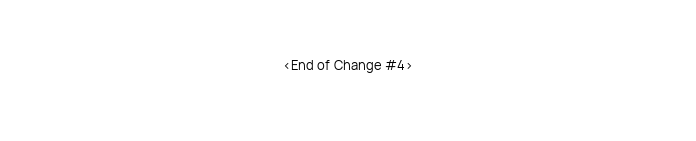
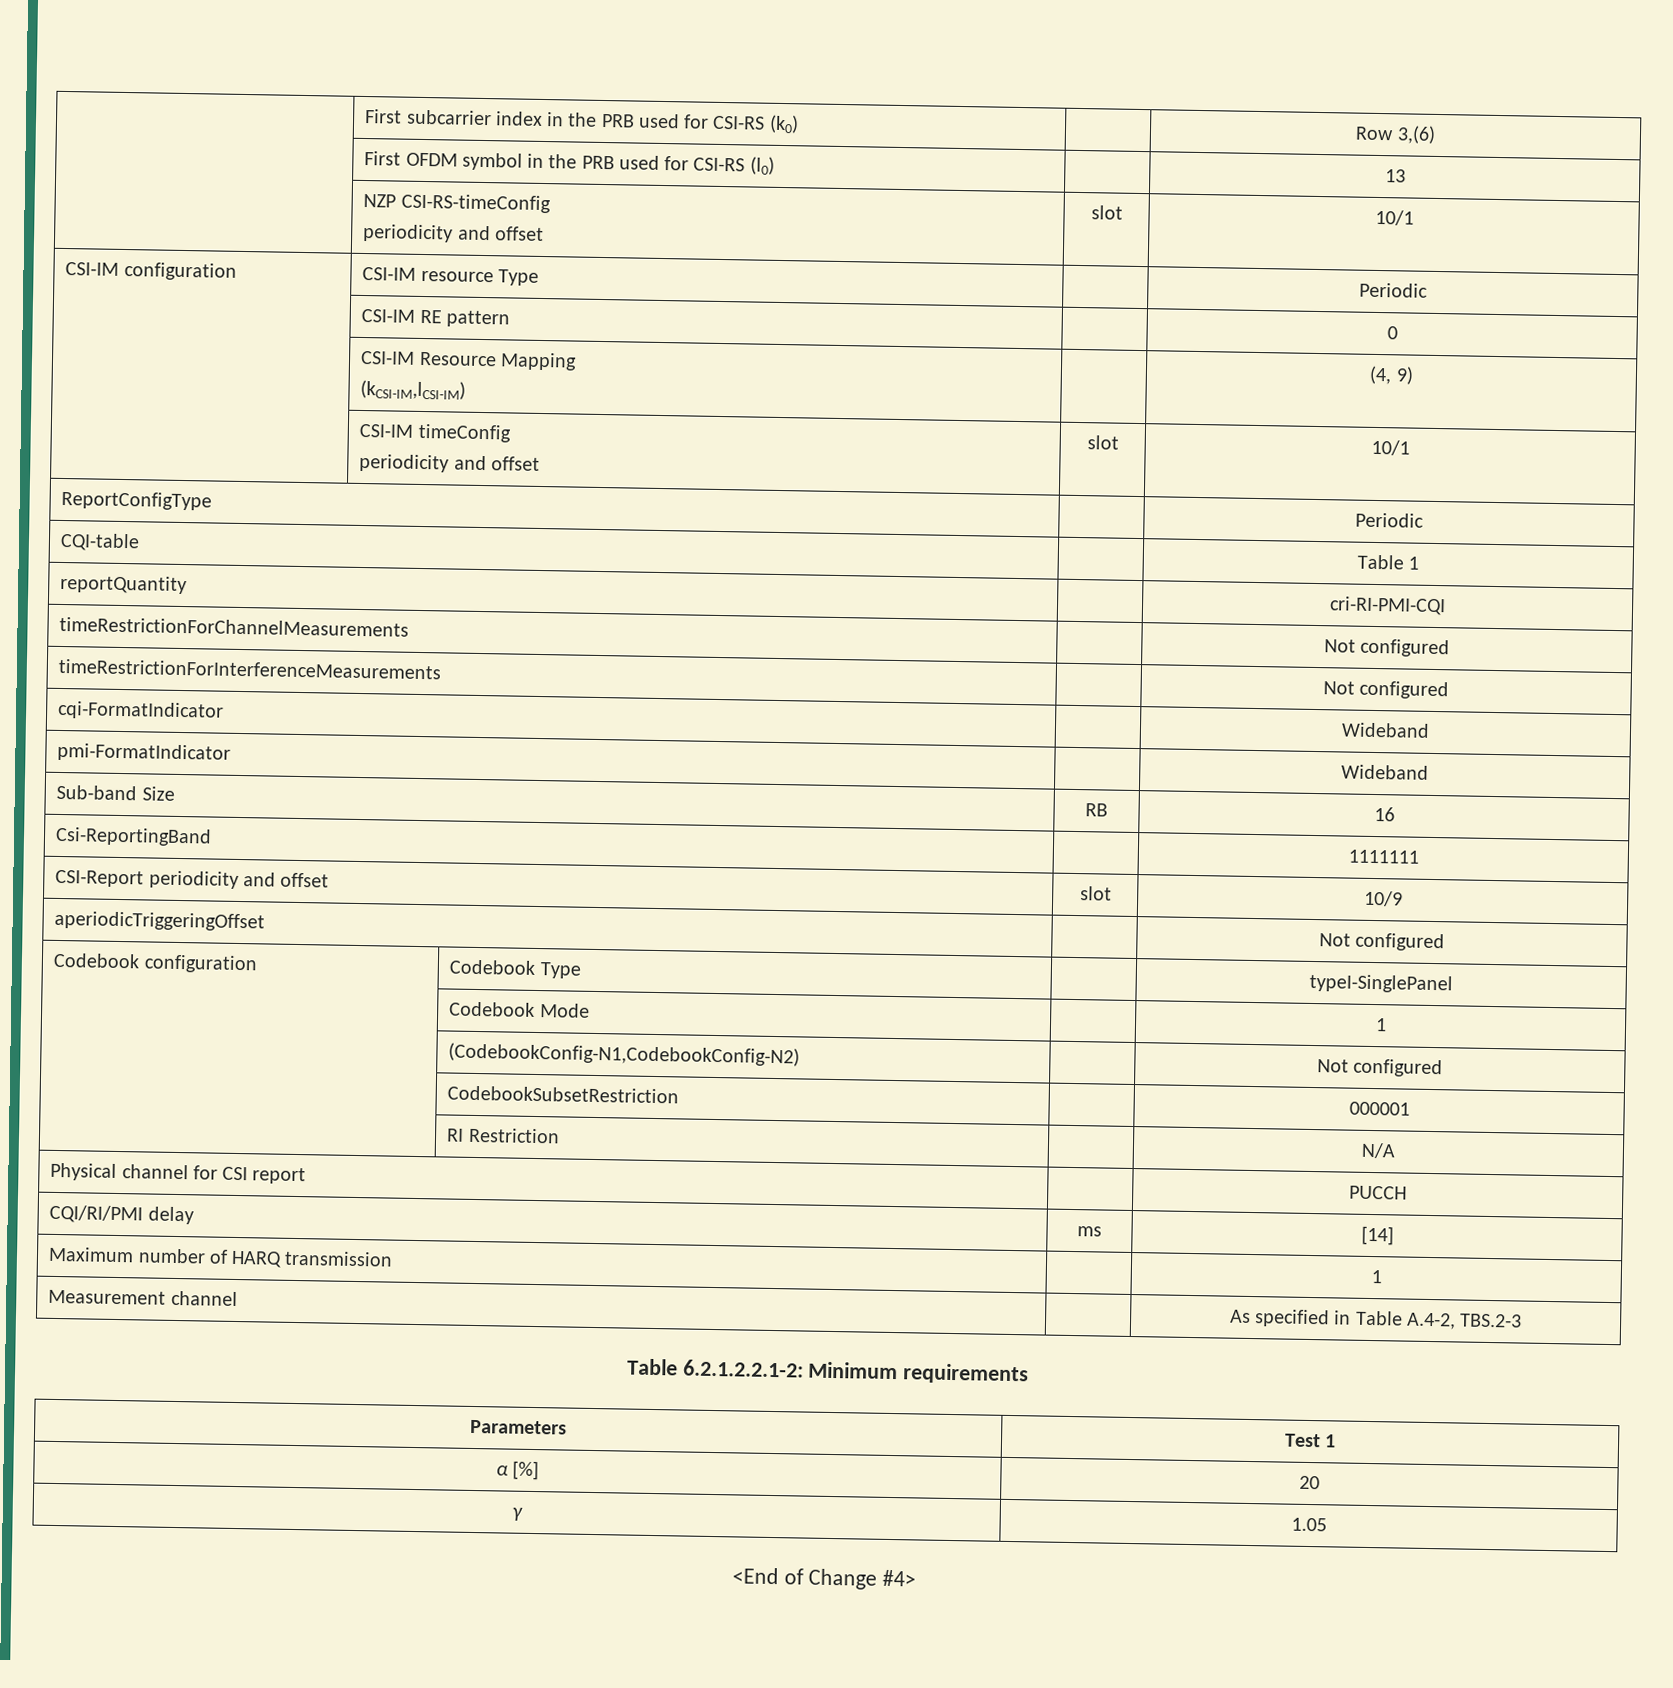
+ | First subcarrier index in the PRB used for CSI-RS (k0) | | Row 3,(6)
+ | First OFDM symbol in the PRB used for CSI-RS (l0) | | 13
+ | NZP CSI-RS-timeConfig
+ periodicity and offset | slot | 10/1
+ CSI-IM configuration | CSI-IM resource Type | | Periodic
+ | CSI-IM RE pattern | | 0
+ | CSI-IM Resource Mapping
+ (kCSI-IM,lCSI-IM) | | (4, 9)
+ | CSI-IM timeConfig
+ periodicity and offset | slot | 10/1
+ ReportConfigType | | Periodic
+ CQI-table | | Table 1
+ reportQuantity | | cri-RI-PMI-CQI
+ timeRestrictionForChannelMeasurements | | Not configured
+ timeRestrictionForInterferenceMeasurements | | Not configured
+ cqi-FormatIndicator | | Wideband
+ pmi-FormatIndicator | | Wideband
+ Sub-band Size | RB | 16
+ Csi-ReportingBand | | 1111111
+ CSI-Report periodicity and offset | slot | 10/9
+ aperiodicTriggeringOffset | | Not configured
+ Codebook configuration | Codebook Type | | typeI-SinglePanel
+ | Codebook Mode | | 1
+ | (CodebookConfig-N1,CodebookConfig-N2) | | Not configured
+ | CodebookSubsetRestriction | | 000001
+ | RI Restriction | | N/A
+ Physical channel for CSI report | | PUCCH
+ CQI/RI/PMI delay | ms | [14]
+ Maximum number of HARQ transmission | | 1
+ Measurement channel | | As specified in Table A.4-2, TBS.2-3
+ Table 6.2.1.2.2.1-2: Minimum requirements
+ Parameters | Test 1
+ α [%] | 20
+ γ | 1.05

